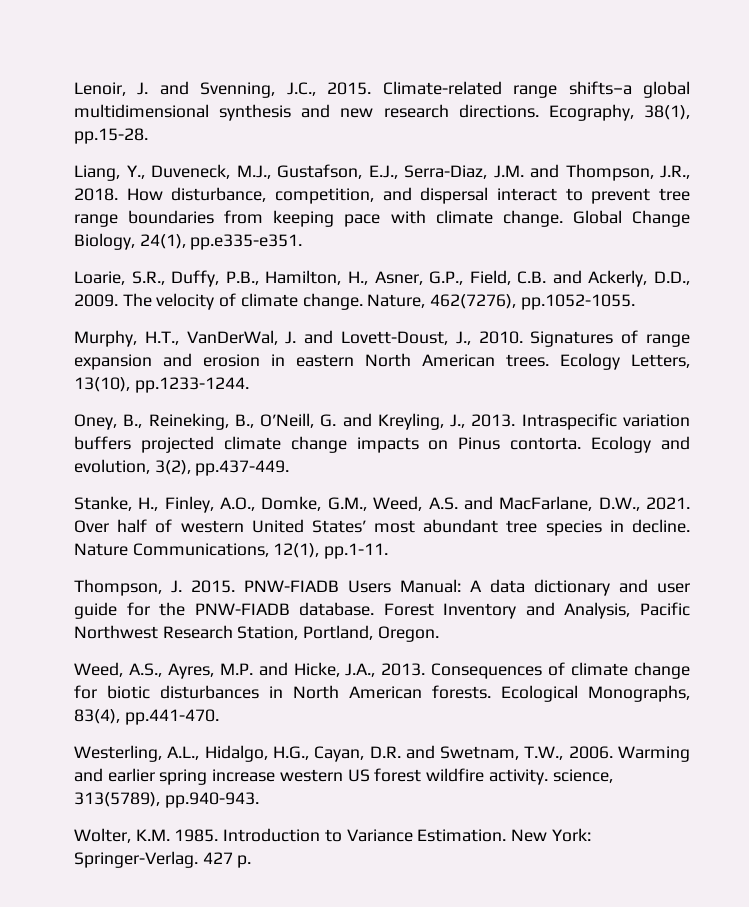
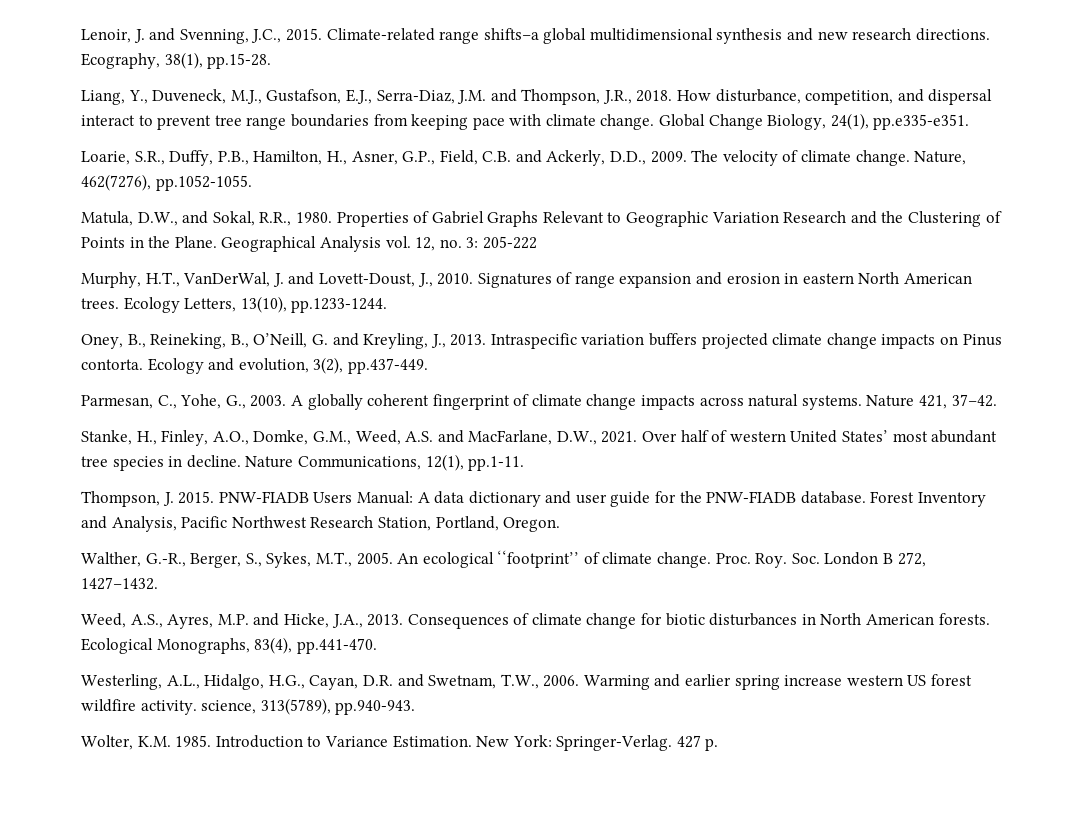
+ Matula, D.W., and Sokal, R.R., 1980. Properties of Gabriel Graphs Relevant to Geographic Variation Research and the Clustering of Points in the Plane. Geographical Analysis vol. 12, no. 3: 205-222
+ Parmesan, C., Yohe, G., 2003. A globally coherent fingerprint of climate change impacts across natural systems. Nature 421, 37–42.
+ Walther, G.-R., Berger, S., Sykes, M.T., 2005. An ecological ‘‘footprint’’ of climate change. Proc. Roy. Soc. London B 272, 1427–1432.

